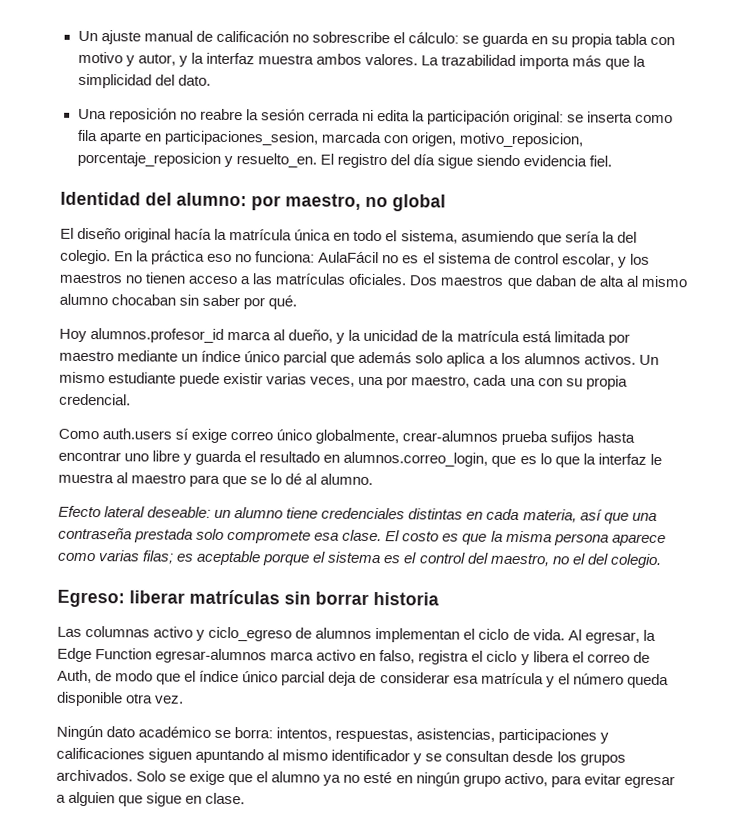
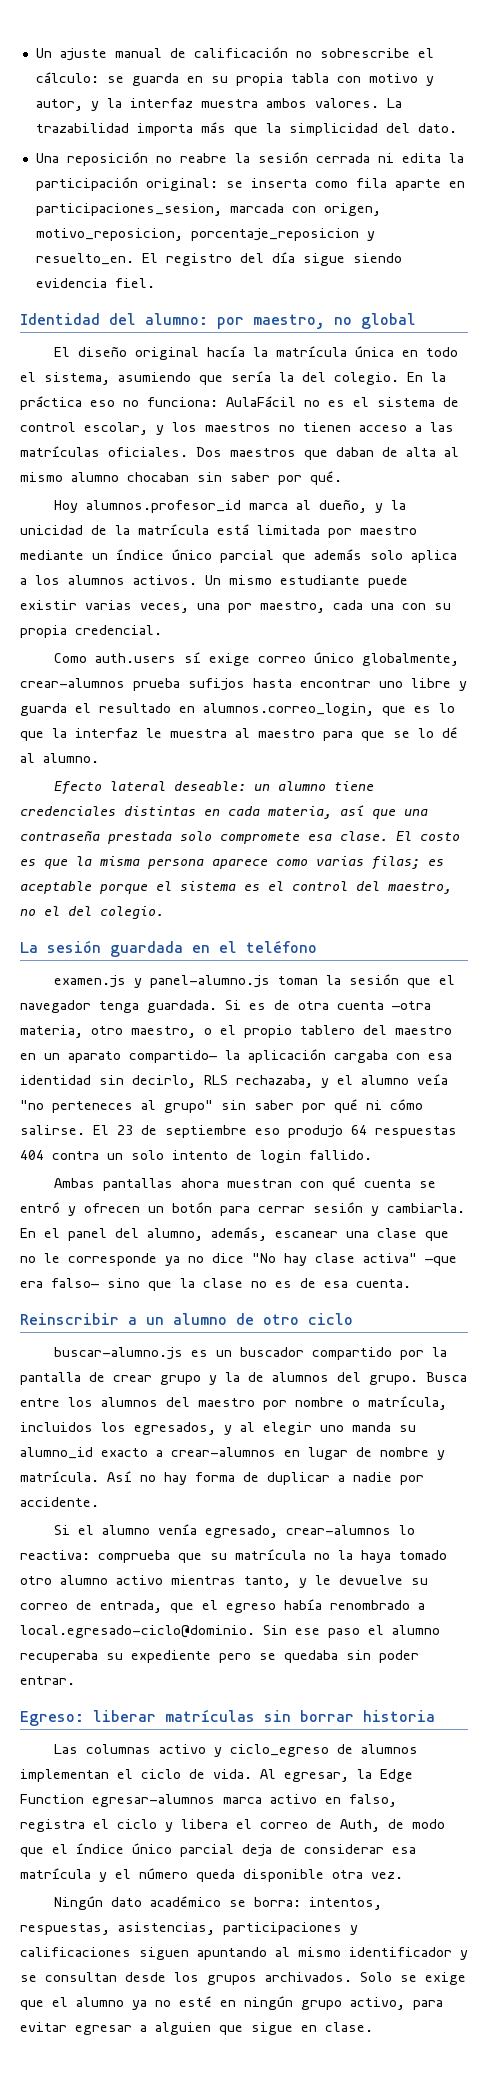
+ La sesión guardada en el teléfono
+ examen.js y panel-alumno.js toman la sesión que el navegador tenga guardada. Si es de otra cuenta —otra materia, otro maestro, o el propio tablero del maestro en un aparato compartido— la aplicación cargaba con esa identidad sin decirlo, RLS rechazaba, y el alumno veía "no perteneces al grupo" sin saber por qué ni cómo salirse. El 23 de septiembre eso produjo 64 respuestas 404 contra un solo intento de login fallido.
+ Ambas pantallas ahora muestran con qué cuenta se entró y ofrecen un botón para cerrar sesión y cambiarla. En el panel del alumno, además, escanear una clase que no le corresponde ya no dice "No hay clase activa" —que era falso— sino que la clase no es de esa cuenta.
+ Reinscribir a un alumno de otro ciclo
+ buscar-alumno.js es un buscador compartido por la pantalla de crear grupo y la de alumnos del grupo. Busca entre los alumnos del maestro por nombre o matrícula, incluidos los egresados, y al elegir uno manda su alumno_id exacto a crear-alumnos en lugar de nombre y matrícula. Así no hay forma de duplicar a nadie por accidente.
+ Si el alumno venía egresado, crear-alumnos lo reactiva: comprueba que su matrícula no la haya tomado otro alumno activo mientras tanto, y le devuelve su correo de entrada, que el egreso había renombrado a local.egresado-ciclo@dominio. Sin ese paso el alumno recuperaba su expediente pero se quedaba sin poder entrar.

